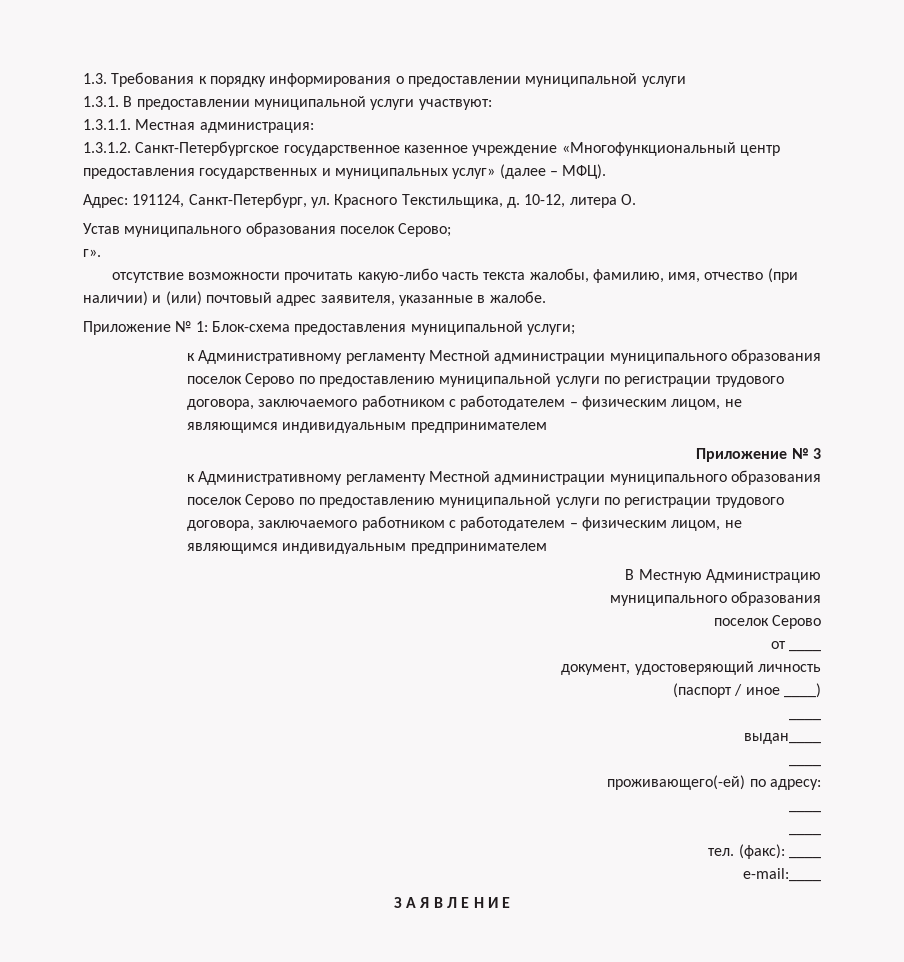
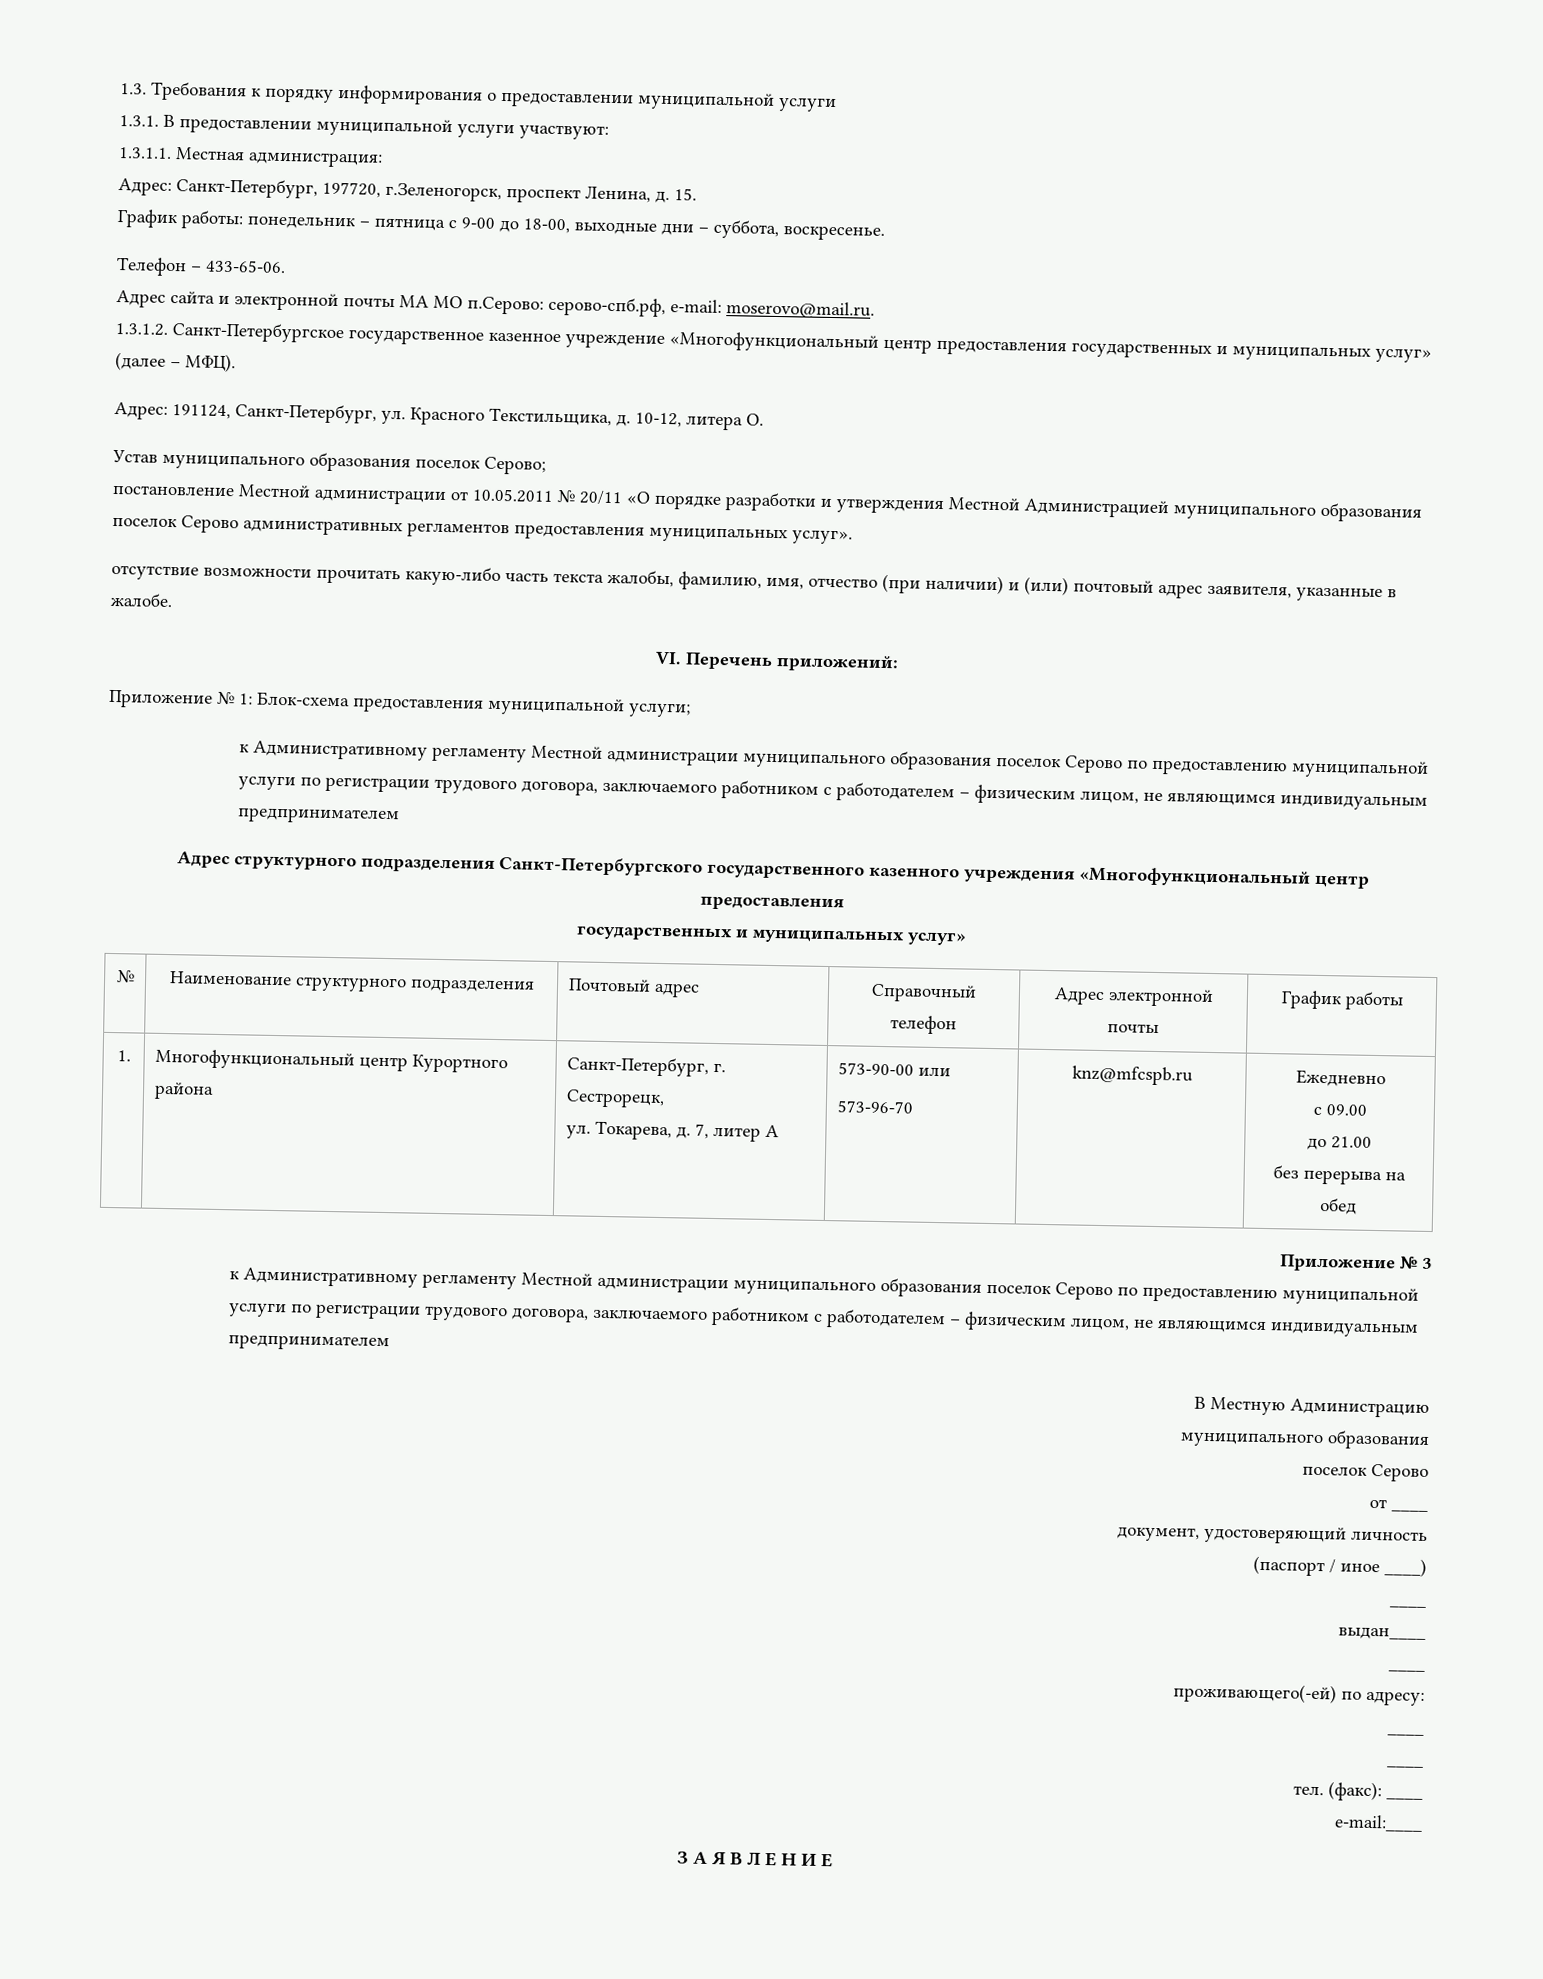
+ Адрес: Санкт-Петербург, 197720, г.Зеленогорск, проспект Ленина, д. 15.
+ График работы: понедельник – пятница с 9-00 до 18-00, выходные дни – суббота, воскресенье.
+ Телефон – 433-65-06.
+ Адрес сайта и электронной почты МА МО п.Серово: серово-спб.рф, e-mail: moserovo@mail.ru.
- г».
+ постановление Местной администрации от 10.05.2011 № 20/11 «О порядке разработки и утверждения Местной Администрацией муниципального образования поселок Серово административных регламентов предоставления муниципальных услуг».
+ VI. Перечень приложений:
+ Адрес структурного подразделения Санкт-Петербургского государственного казенного учреждения «Многофункциональный центр предоставления
+ государственных и муниципальных услуг»
+ № | Наименование структурного подразделения | Почтовый адрес | Справочный телефон | Адрес электронной почты | График работы
+ 1. | Многофункциональный центр Курортного района | Санкт-Петербург, г. Сестрорецк,
+ ул. Токарева, д. 7, литер А | 573-90-00 или
+ 573-96-70 | knz@mfcspb.ru | Ежедневно
+ с 09.00
+ до 21.00
+ без перерыва на обед

